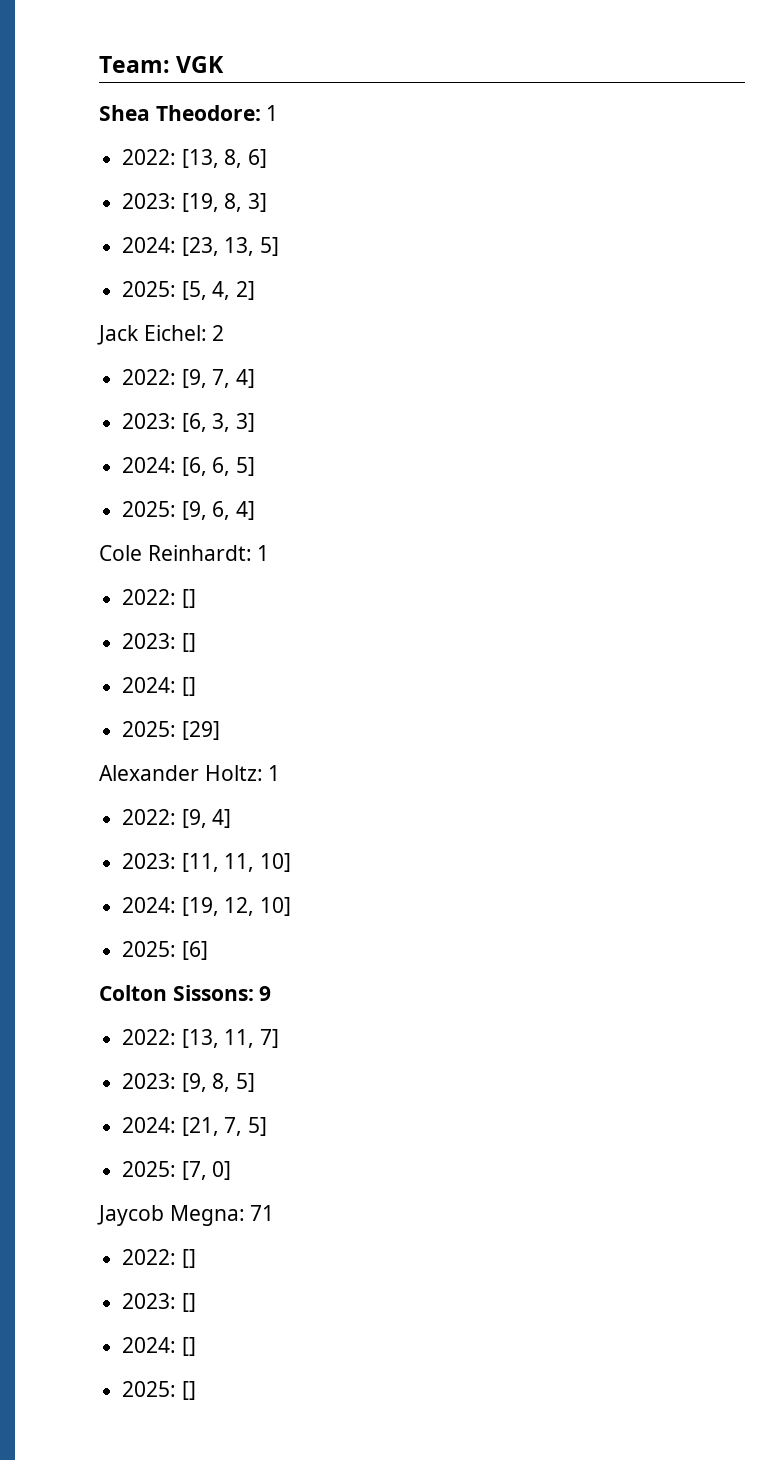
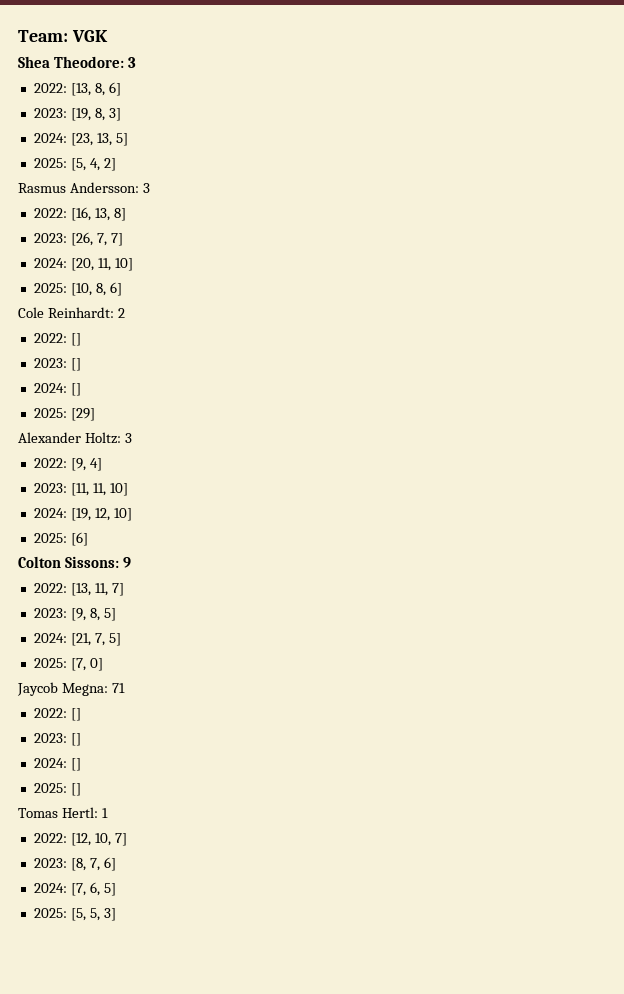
- Shea Theodore: 1
+ Shea Theodore: 3
- Jack Eichel: 2
- 2022: [9, 7, 4]
- 2023: [6, 3, 3]
- 2024: [6, 6, 5]
- 2025: [9, 6, 4]
+ Rasmus Andersson: 3
+ 2022: [16, 13, 8]
+ 2023: [26, 7, 7]
+ 2024: [20, 11, 10]
+ 2025: [10, 8, 6]
- Cole Reinhardt: 1
+ Cole Reinhardt: 2
- Alexander Holtz: 1
+ Alexander Holtz: 3
+ Tomas Hertl: 1
+ 2022: [12, 10, 7]
+ 2023: [8, 7, 6]
+ 2024: [7, 6, 5]
+ 2025: [5, 5, 3]

